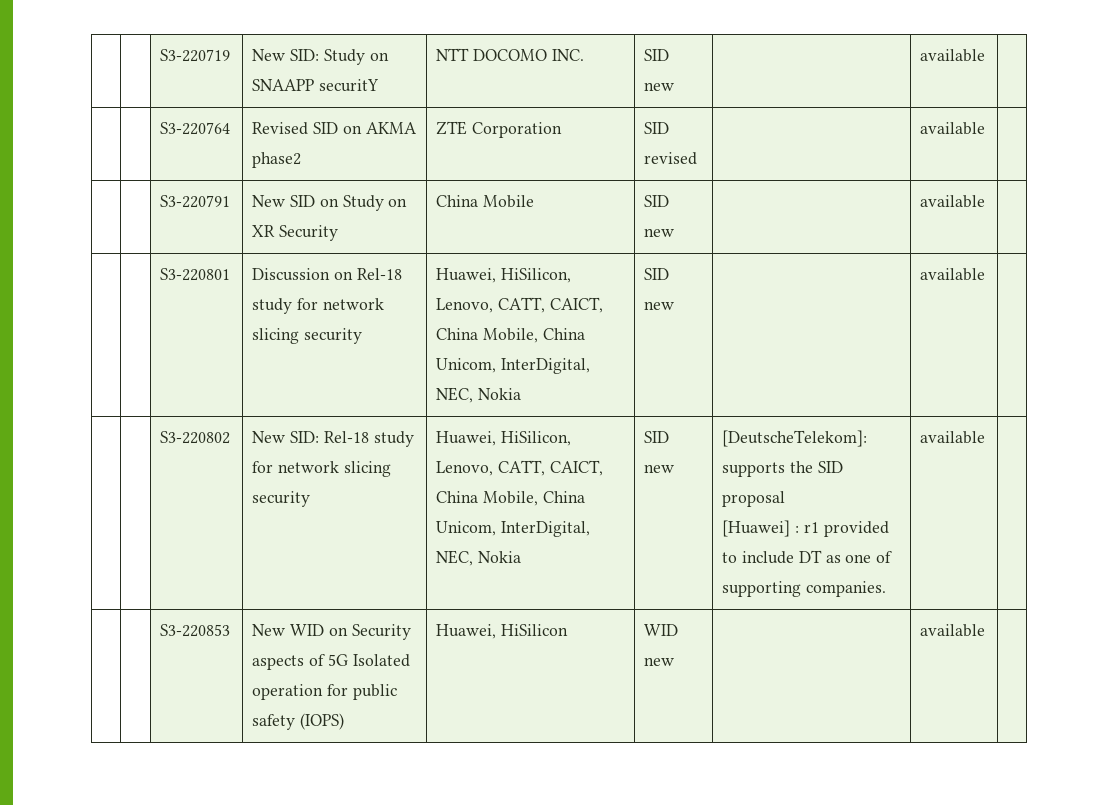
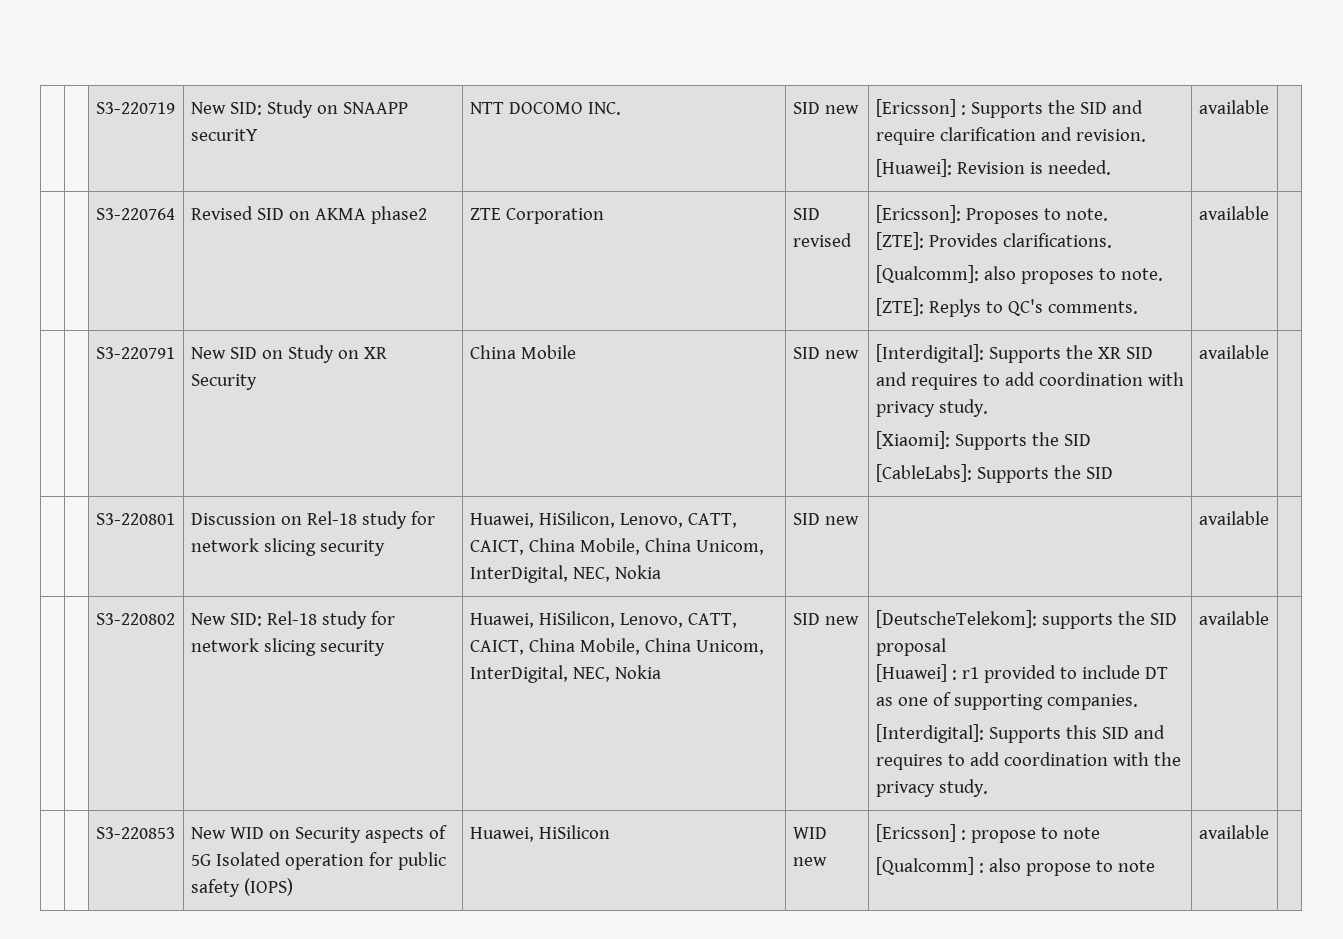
- | | S3-220719 | New SID: Study on SNAAPP securitY | NTT DOCOMO INC. | SID new | | available |
+ | | S3-220719 | New SID: Study on SNAAPP securitY | NTT DOCOMO INC. | SID new | [Ericsson] : Supports the SID and require clarification and revision.
+ [Huawei]: Revision is needed. | available |
- | | S3-220764 | Revised SID on AKMA phase2 | ZTE Corporation | SID revised | | available |
+ | | S3-220764 | Revised SID on AKMA phase2 | ZTE Corporation | SID revised | [Ericsson]: Proposes to note.
+ [ZTE]: Provides clarifications.
+ [Qualcomm]: also proposes to note.
+ [ZTE]: Replys to QC's comments. | available |
- | | S3-220791 | New SID on Study on XR Security | China Mobile | SID new | | available |
+ | | S3-220791 | New SID on Study on XR Security | China Mobile | SID new | [Interdigital]: Supports the XR SID and requires to add coordination with privacy study.
+ [Xiaomi]: Supports the SID
+ [CableLabs]: Supports the SID | available |
+ [Interdigital]: Supports this SID and requires to add coordination with the privacy study.
- | | S3-220853 | New WID on Security aspects of 5G Isolated operation for public safety (IOPS) | Huawei, HiSilicon | WID new | | available |
+ | | S3-220853 | New WID on Security aspects of 5G Isolated operation for public safety (IOPS) | Huawei, HiSilicon | WID new | [Ericsson] : propose to note
+ [Qualcomm] : also propose to note | available |

